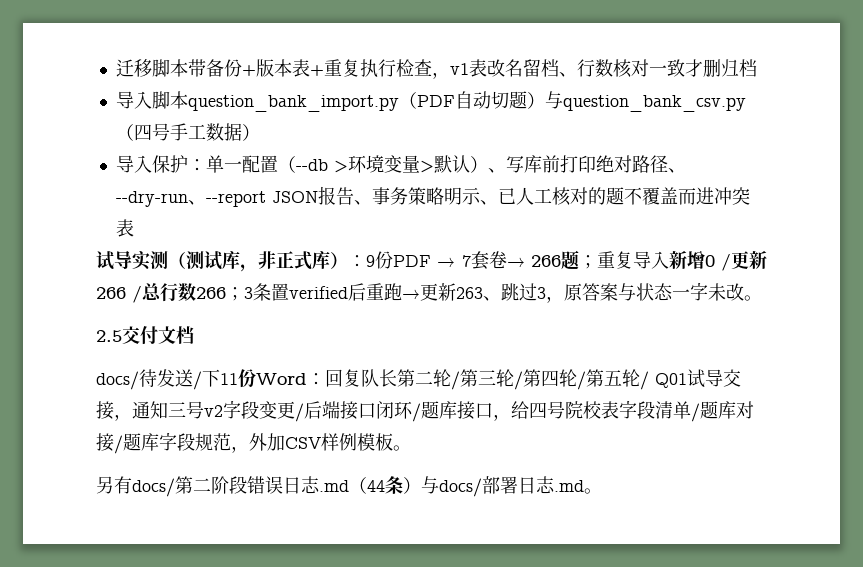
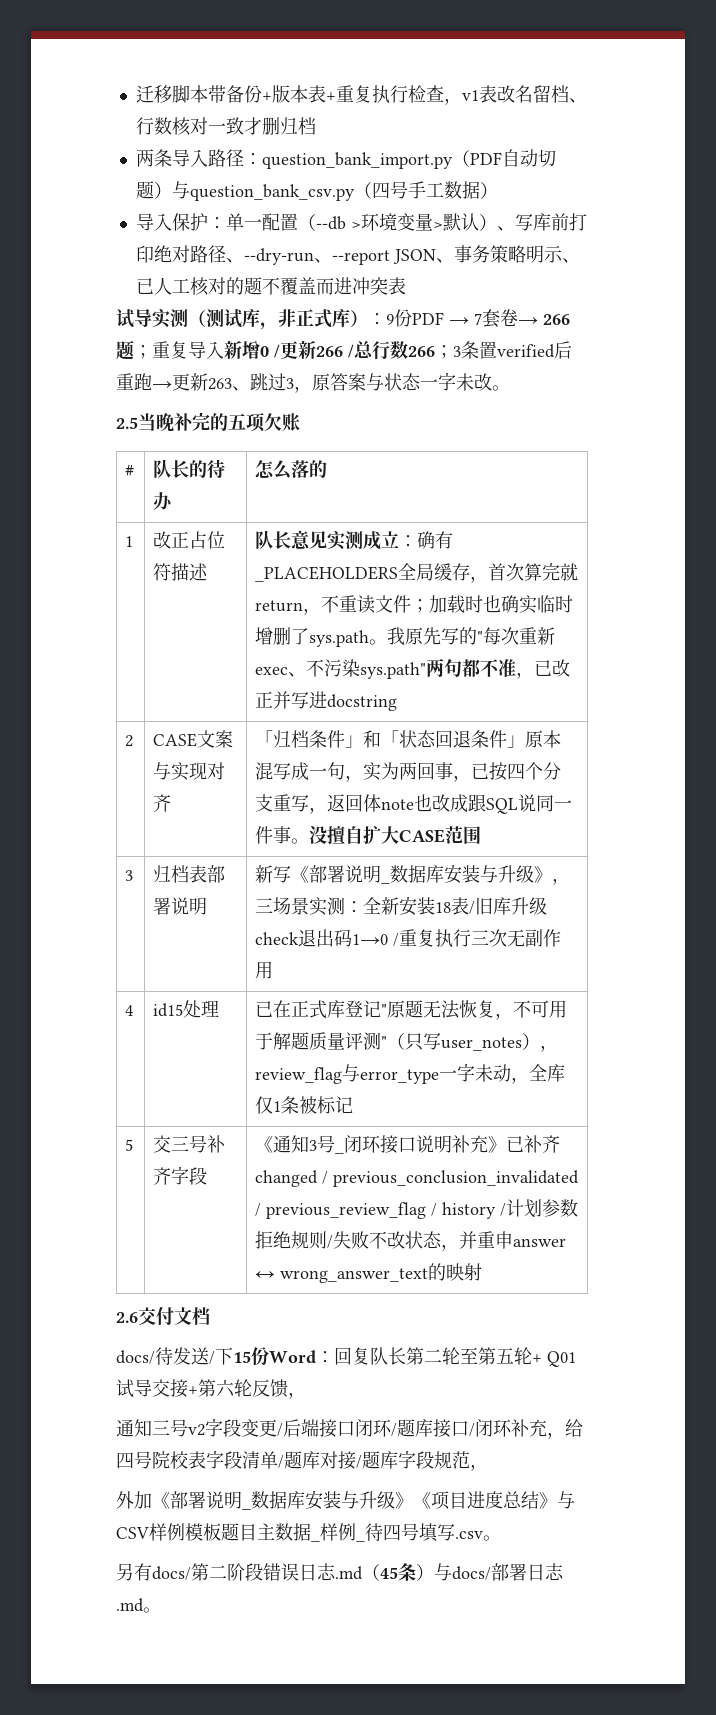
- 导入脚本question_bank_import.py（PDF自动切题）与question_bank_csv.py（四号手工数据）
+ 两条导入路径：question_bank_import.py（PDF自动切题）与question_bank_csv.py（四号手工数据）
- 导入保护：单一配置（--db >环境变量>默认）、写库前打印绝对路径、--dry-run、--report JSON报告、事务策略明示、已人工核对的题不覆盖而进冲突表
+ 导入保护：单一配置（--db >环境变量>默认）、写库前打印绝对路径、--dry-run、--report JSON、事务策略明示、已人工核对的题不覆盖而进冲突表
- 2.5交付文档
+ 2.5当晚补完的五项欠账
+ # | 队长的待办 | 怎么落的
+ 1 | 改正占位符描述 | 队长意见实测成立：确有_PLACEHOLDERS全局缓存，首次算完就return，不重读文件；加载时也确实临时增删了sys.path。我原先写的"每次重新exec、不污染sys.path"两句都不准，已改正并写进docstring
+ 2 | CASE文案与实现对齐 | 「归档条件」和「状态回退条件」原本混写成一句，实为两回事，已按四个分支重写，返回体note也改成跟SQL说同一件事。没擅自扩大CASE范围
+ 3 | 归档表部署说明 | 新写《部署说明_数据库安装与升级》，三场景实测：全新安装18表/旧库升级check退出码1→0 /重复执行三次无副作用
+ 4 | id15处理 | 已在正式库登记"原题无法恢复，不可用于解题质量评测"（只写user_notes），review_flag与error_type一字未动，全库仅1条被标记
+ 5 | 交三号补齐字段 | 《通知3号_闭环接口说明补充》已补齐changed / previous_conclusion_invalidated / previous_review_flag / history /计划参数拒绝规则/失败不改状态，并重申answer ↔ wrong_answer_text的映射
+ 2.6交付文档
- docs/待发送/下11份Word：回复队长第二轮/第三轮/第四轮/第五轮/ Q01试导交接，通知三号v2字段变更/后端接口闭环/题库接口，给四号院校表字段清单/题库对接/题库字段规范，外加CSV样例模板。
+ docs/待发送/下15份Word：回复队长第二轮至第五轮+ Q01试导交接+第六轮反馈，
+ 通知三号v2字段变更/后端接口闭环/题库接口/闭环补充，给四号院校表字段清单/题库对接/题库字段规范，
+ 外加《部署说明_数据库安装与升级》《项目进度总结》与CSV样例模板题目主数据_样例_待四号填写.csv。
- 另有docs/第二阶段错误日志.md（44条）与docs/部署日志.md。
+ 另有docs/第二阶段错误日志.md（45条）与docs/部署日志.md。

